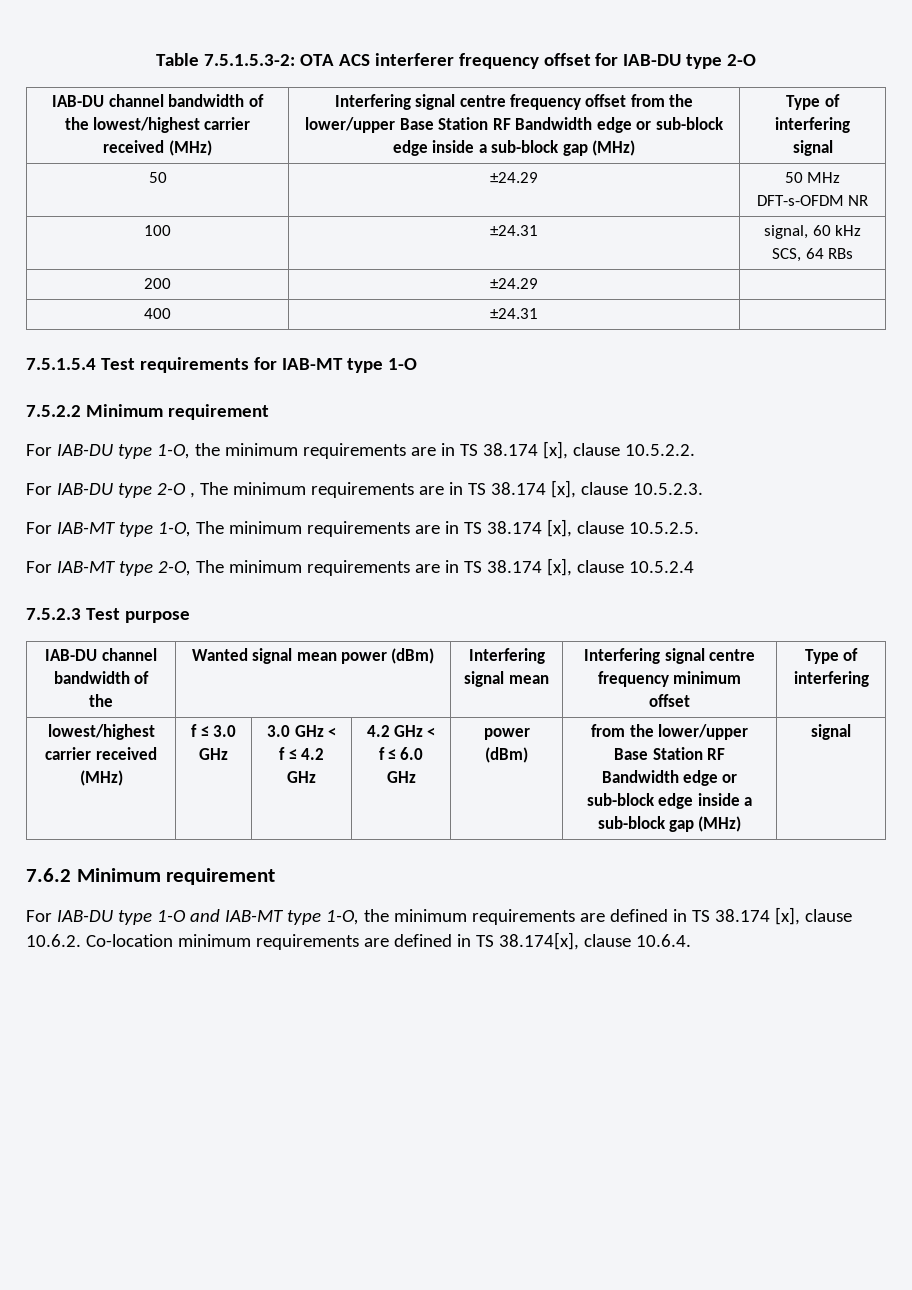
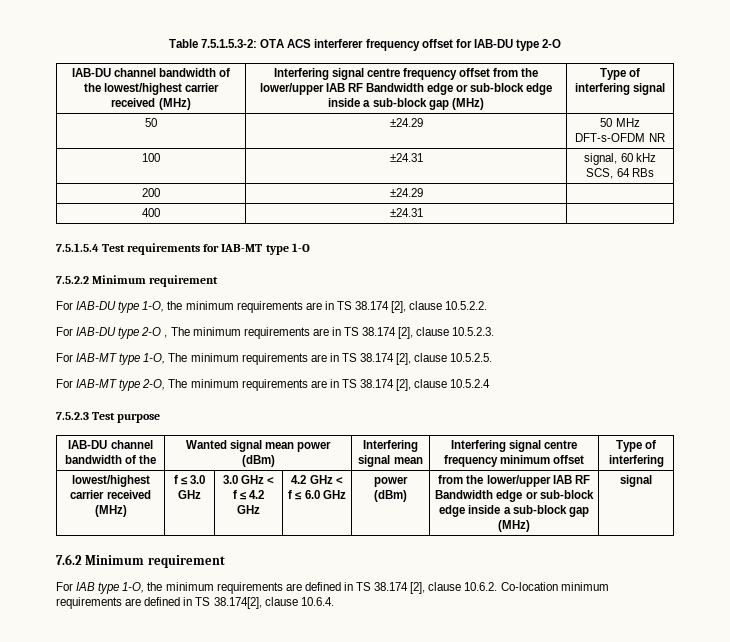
- IAB-DU channel bandwidth of the lowest/highest carrier received (MHz) | Interfering signal centre frequency offset from the lower/upper Base Station RF Bandwidth edge or sub-block edge inside a sub-block gap (MHz) | Type of interfering signal
+ IAB-DU channel bandwidth of the lowest/highest carrier received (MHz) | Interfering signal centre frequency offset from the lower/upper IAB RF Bandwidth edge or sub-block edge inside a sub-block gap (MHz) | Type of interfering signal
- For IAB-DU type 1-O, the minimum requirements are in TS 38.174 [x], clause 10.5.2.2.
+ For IAB-DU type 1-O, the minimum requirements are in TS 38.174 [2], clause 10.5.2.2.
- For IAB-DU type 2-O , The minimum requirements are in TS 38.174 [x], clause 10.5.2.3.
+ For IAB-DU type 2-O , The minimum requirements are in TS 38.174 [2], clause 10.5.2.3.
- For IAB-MT type 1-O, The minimum requirements are in TS 38.174 [x], clause 10.5.2.5.
+ For IAB-MT type 1-O, The minimum requirements are in TS 38.174 [2], clause 10.5.2.5.
- For IAB-MT type 2-O, The minimum requirements are in TS 38.174 [x], clause 10.5.2.4
+ For IAB-MT type 2-O, The minimum requirements are in TS 38.174 [2], clause 10.5.2.4
- power (dBm) | from the lower/upper Base Station RF Bandwidth edge or sub-block edge inside a sub-block gap (MHz)
+ power (dBm) | from the lower/upper IAB RF Bandwidth edge or sub-block edge inside a sub-block gap (MHz)
- For IAB-DU type 1-O and IAB-MT type 1-O, the minimum requirements are defined in TS 38.174 [x], clause 10.6.2. Co-location minimum requirements are defined in TS 38.174[x], clause 10.6.4.
+ For IAB type 1-O, the minimum requirements are defined in TS 38.174 [2], clause 10.6.2. Co-location minimum requirements are defined in TS 38.174[2], clause 10.6.4.

